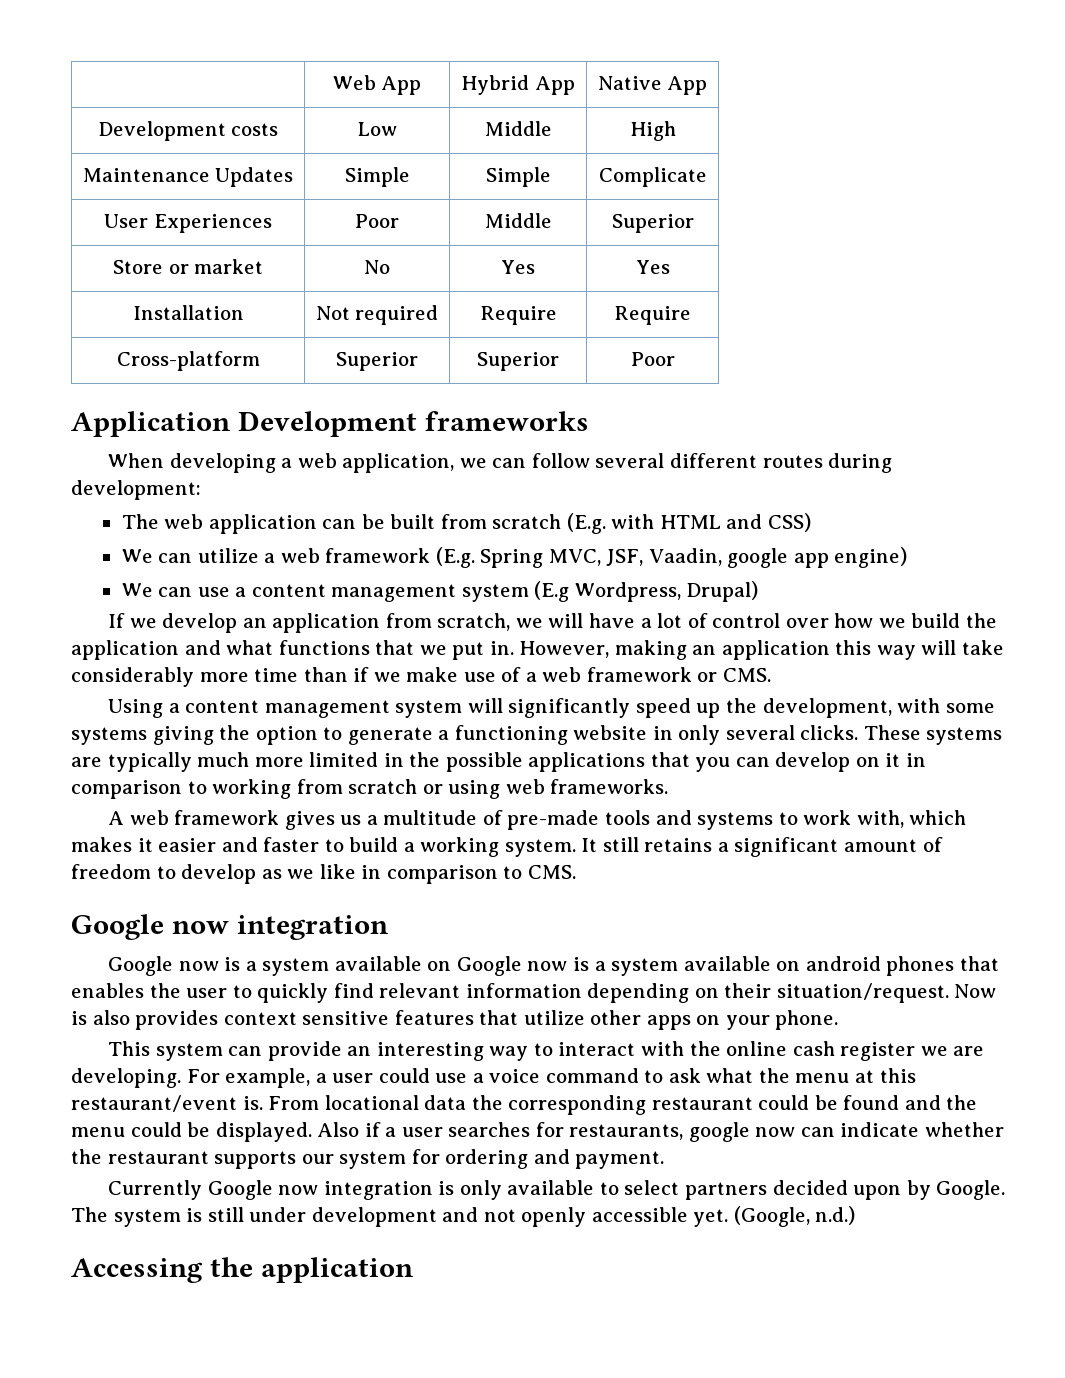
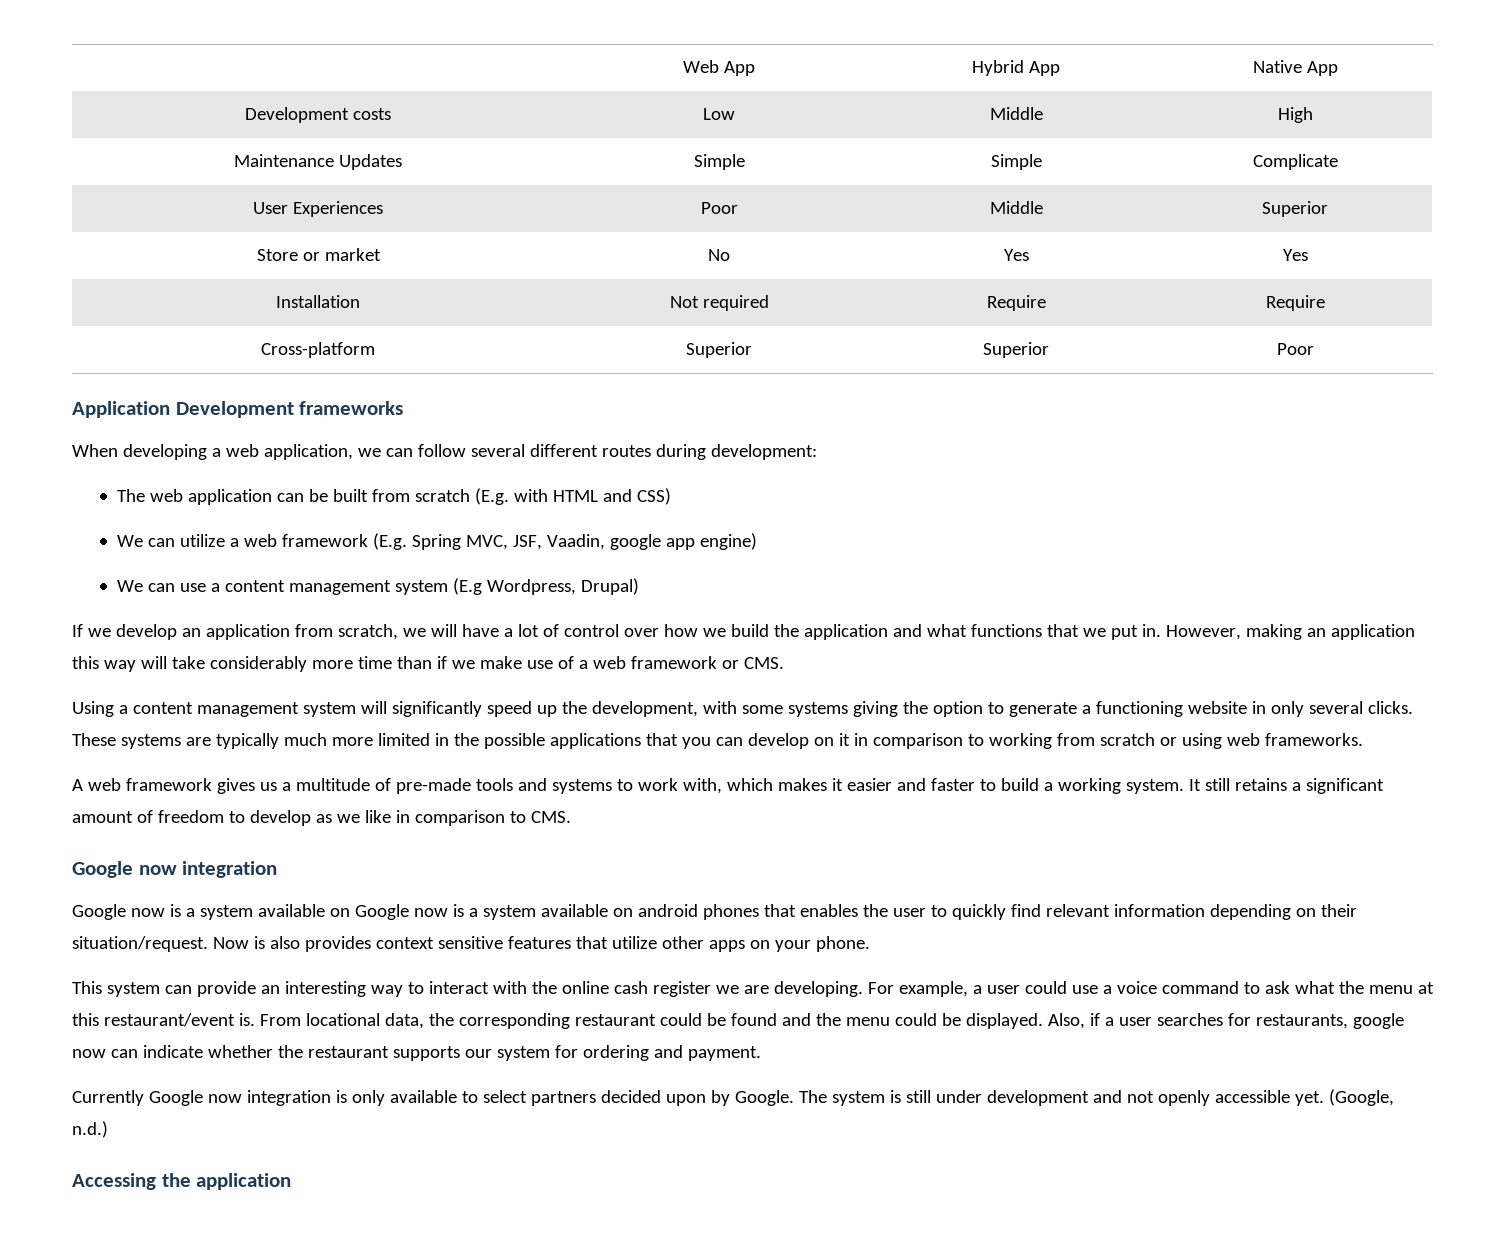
- From locational data the corresponding restaurant could be found and the menu could be displayed.
+ From locational data, the corresponding restaurant could be found and the menu could be displayed.
- Also if a user searches for restaurants, google now can indicate whether the restaurant supports our system for ordering and payment.
+ Also, if a user searches for restaurants, google now can indicate whether the restaurant supports our system for ordering and payment.

